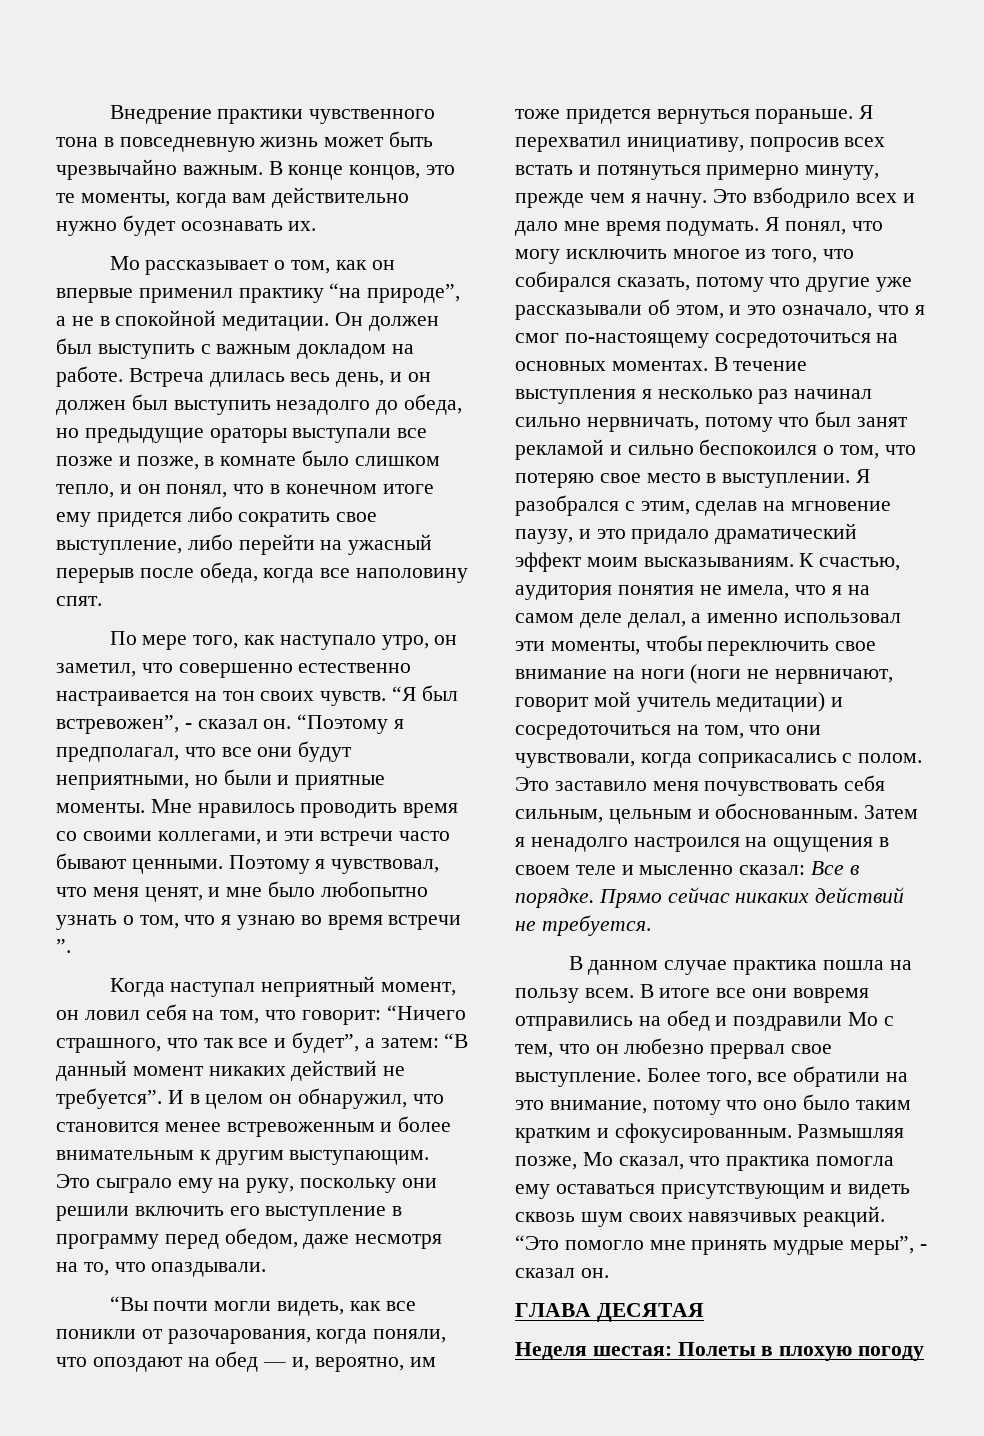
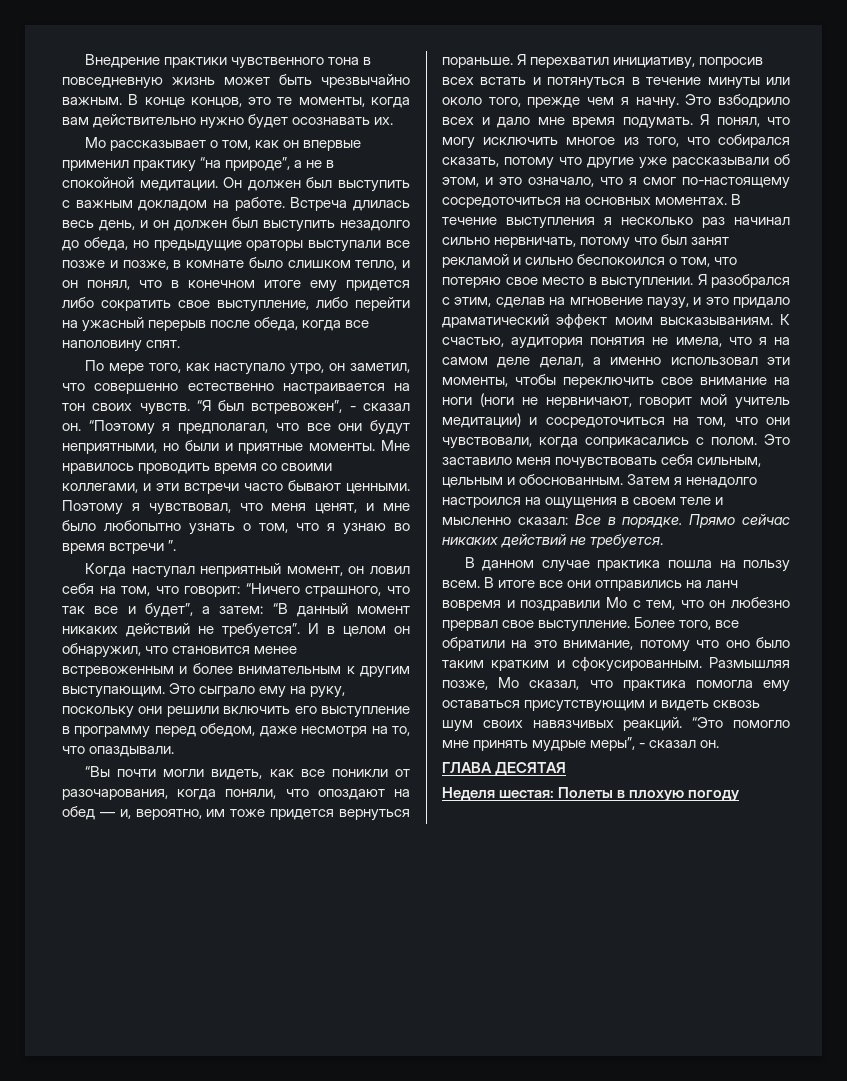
- Я перехватил инициативу, попросив всех встать и потянуться примерно минуту, прежде чем я начну.
+ Я перехватил инициативу, попросив всех встать и потянуться в течение минуты или около того, прежде чем я начну.
- В итоге все они вовремя отправились на обед и поздравили Мо с тем, что он любезно прервал свое выступление.
+ В итоге все они отправились на ланч вовремя и поздравили Мо с тем, что он любезно прервал свое выступление.

